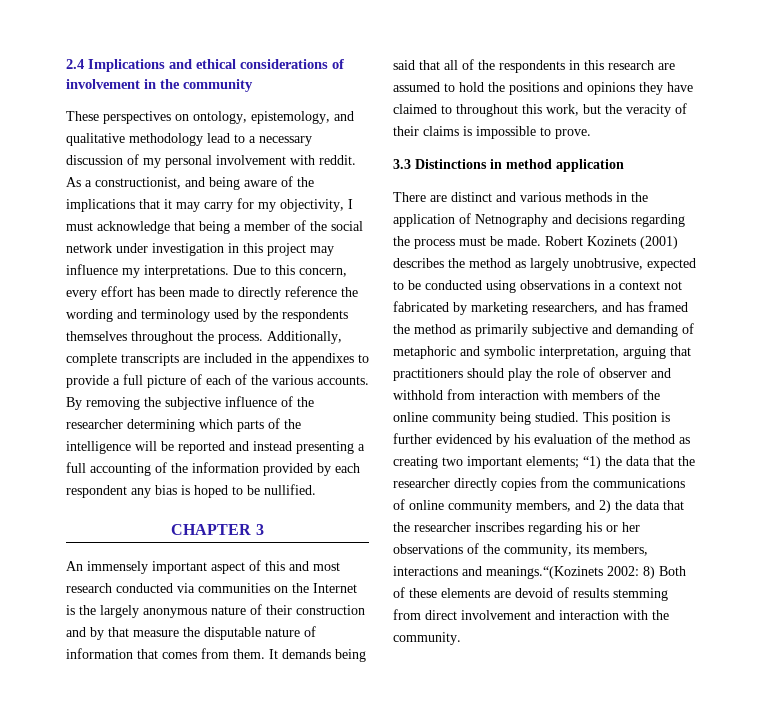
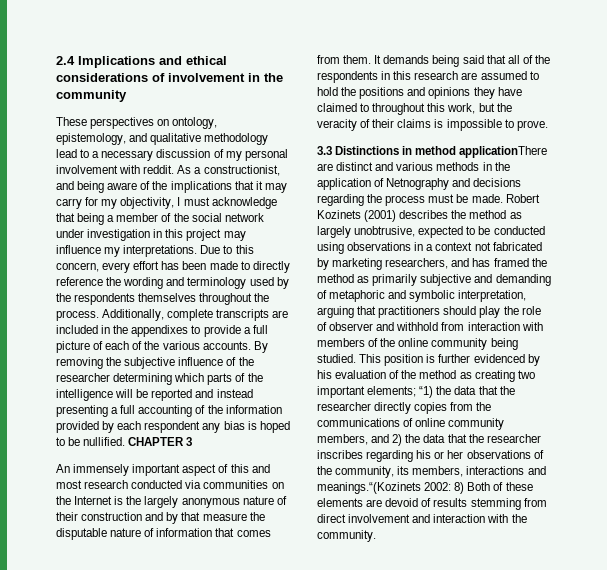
- By removing the subjective influence of the researcher determining which parts of the intelligence will be reported and instead presenting a full accounting of the information provided by each respondent any bias is hoped to be nullified.
- CHAPTER 3
+ By removing the subjective influence of the researcher determining which parts of the intelligence will be reported and instead presenting a full accounting of the information provided by each respondent any bias is hoped to be nullified. CHAPTER 3
- 3.3 Distinctions in method application
- There are distinct and various methods in the application of Netnography and decisions regarding the process must be made.
+ 3.3 Distinctions in method applicationThere are distinct and various methods in the application of Netnography and decisions regarding the process must be made.

